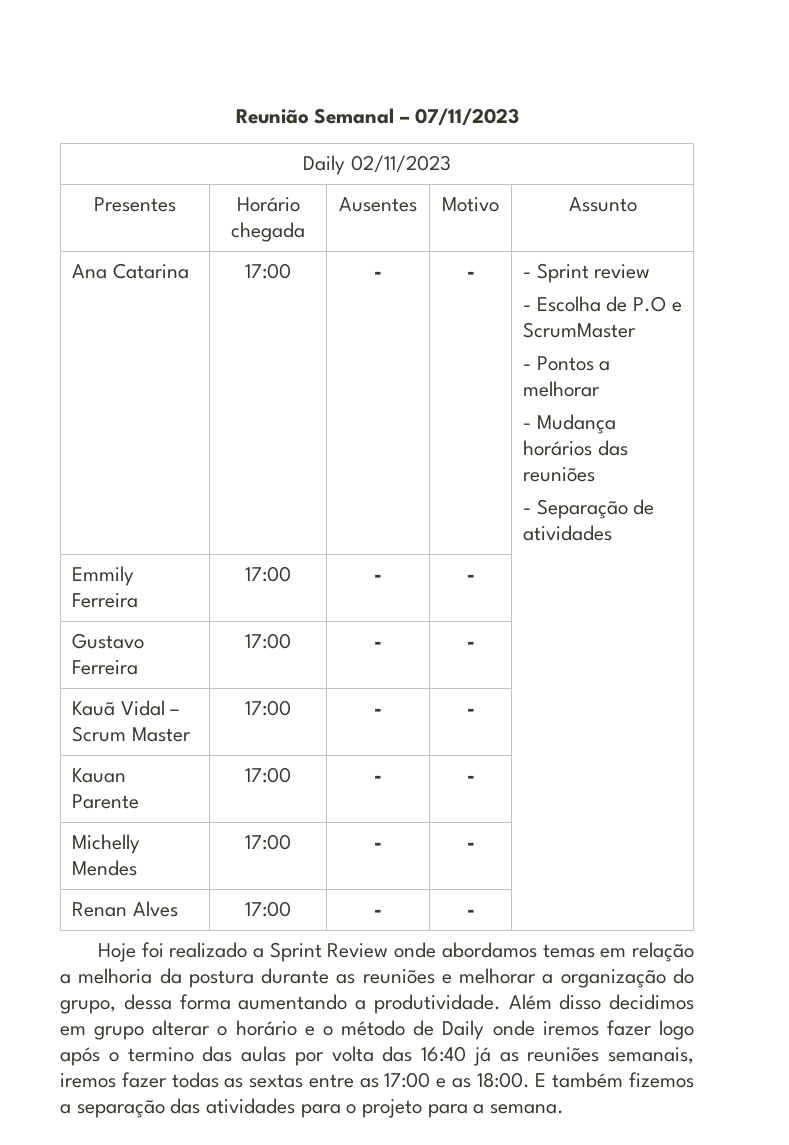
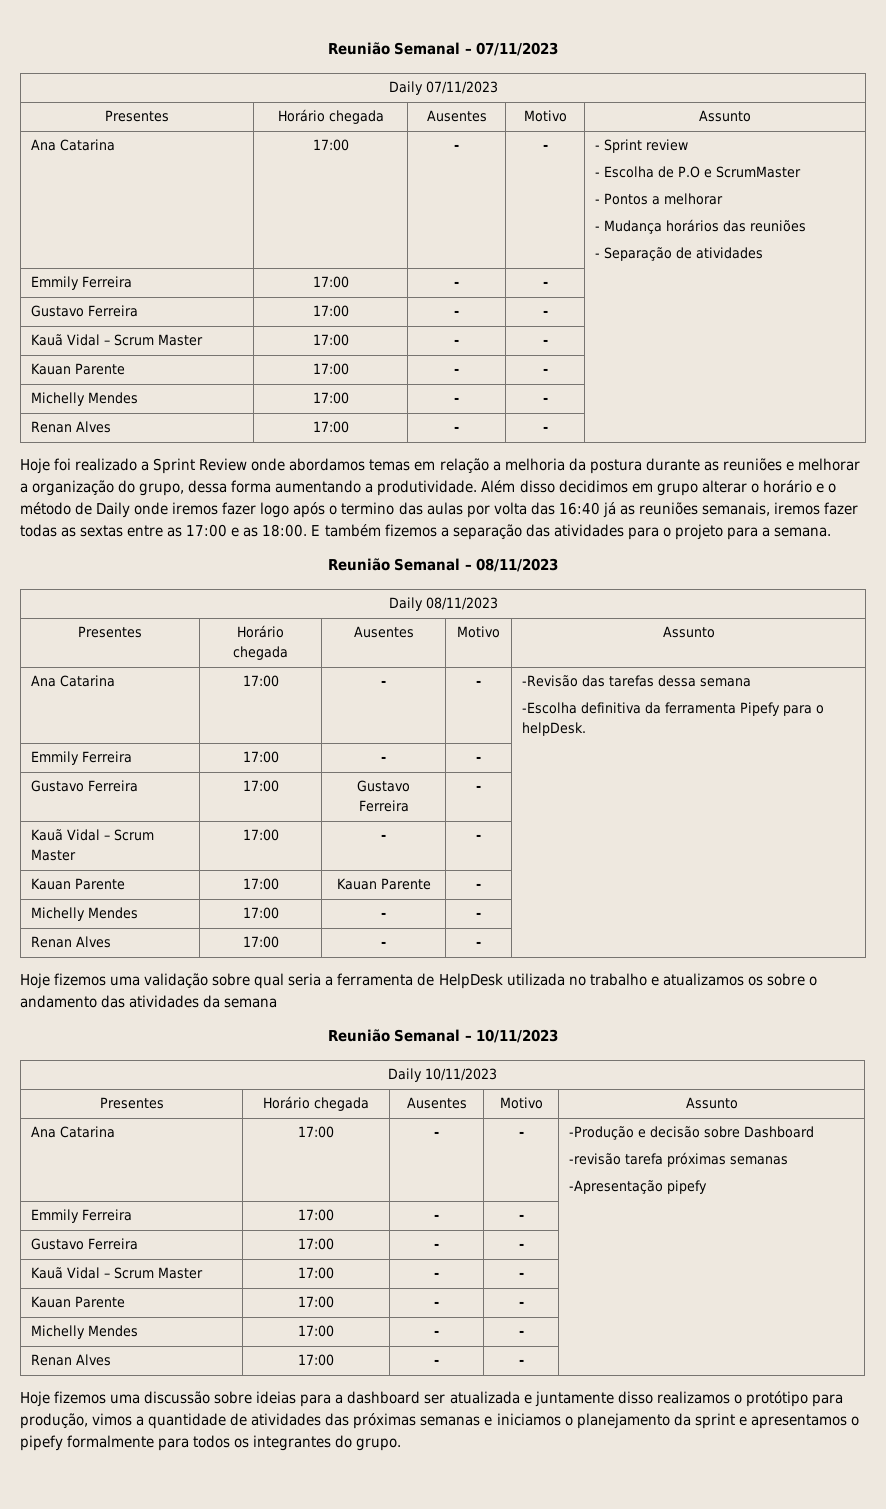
- Daily 02/11/2023
+ Daily 07/11/2023
+ Reunião Semanal – 08/11/2023
+ Daily 08/11/2023
+ Presentes | Horário chegada | Ausentes | Motivo | Assunto
+ Ana Catarina | 17:00 | - | - | -Revisão das tarefas dessa semana
+ -Escolha definitiva da ferramenta Pipefy para o helpDesk.
+ Emmily Ferreira | 17:00 | - | - |
+ Gustavo Ferreira | 17:00 | Gustavo Ferreira | - |
+ Kauã Vidal – Scrum Master | 17:00 | - | - |
+ Kauan Parente | 17:00 | Kauan Parente | - |
+ Michelly Mendes | 17:00 | - | - |
+ Renan Alves | 17:00 | - | - |
+ Hoje fizemos uma validação sobre qual seria a ferramenta de HelpDesk utilizada no trabalho e atualizamos os sobre o andamento das atividades da semana
+ Reunião Semanal – 10/11/2023
+ Daily 10/11/2023
+ Presentes | Horário chegada | Ausentes | Motivo | Assunto
+ Ana Catarina | 17:00 | - | - | -Produção e decisão sobre Dashboard
+ -revisão tarefa próximas semanas
+ -Apresentação pipefy
+ Emmily Ferreira | 17:00 | - | - |
+ Gustavo Ferreira | 17:00 | - | - |
+ Kauã Vidal – Scrum Master | 17:00 | - | - |
+ Kauan Parente | 17:00 | - | - |
+ Michelly Mendes | 17:00 | - | - |
+ Renan Alves | 17:00 | - | - |
+ Hoje fizemos uma discussão sobre ideias para a dashboard ser atualizada e juntamente disso realizamos o protótipo para produção, vimos a quantidade de atividades das próximas semanas e iniciamos o planejamento da sprint e apresentamos o pipefy formalmente para todos os integrantes do grupo.

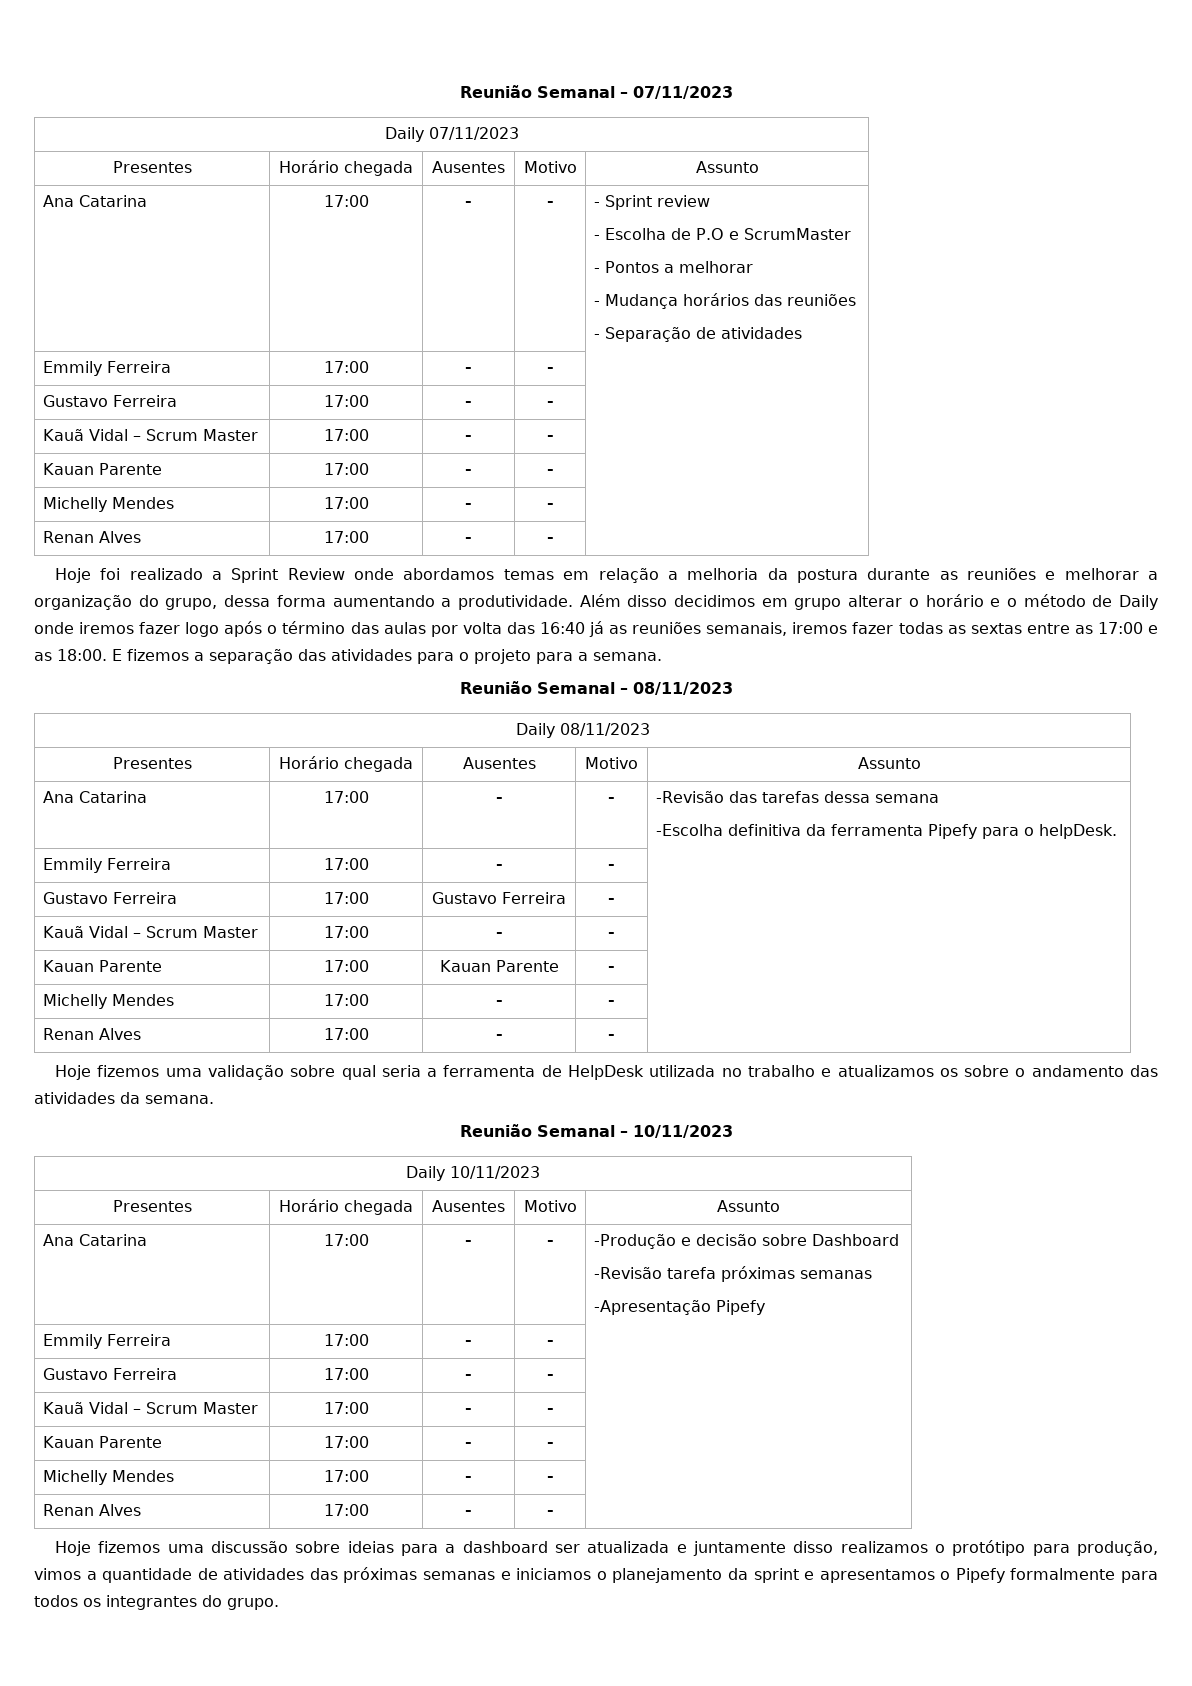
- Além disso decidimos em grupo alterar o horário e o método de Daily onde iremos fazer logo após o termino das aulas por volta das 16:40 já as reuniões semanais, iremos fazer todas as sextas entre as 17:00 e as 18:00.
+ Além disso decidimos em grupo alterar o horário e o método de Daily onde iremos fazer logo após o término das aulas por volta das 16:40 já as reuniões semanais, iremos fazer todas as sextas entre as 17:00 e as 18:00.
- E também fizemos a separação das atividades para o projeto para a semana.
+ E fizemos a separação das atividades para o projeto para a semana.
- Hoje fizemos uma validação sobre qual seria a ferramenta de HelpDesk utilizada no trabalho e atualizamos os sobre o andamento das atividades da semana
+ Hoje fizemos uma validação sobre qual seria a ferramenta de HelpDesk utilizada no trabalho e atualizamos os sobre o andamento das atividades da semana.
  Ana Catarina | 17:00 | - | - | -Produção e decisão sobre Dashboard
- -revisão tarefa próximas semanas
- -Apresentação pipefy
+ -Revisão tarefa próximas semanas
+ -Apresentação Pipefy
- Hoje fizemos uma discussão sobre ideias para a dashboard ser atualizada e juntamente disso realizamos o protótipo para produção, vimos a quantidade de atividades das próximas semanas e iniciamos o planejamento da sprint e apresentamos o pipefy formalmente para todos os integrantes do grupo.
+ Hoje fizemos uma discussão sobre ideias para a dashboard ser atualizada e juntamente disso realizamos o protótipo para produção, vimos a quantidade de atividades das próximas semanas e iniciamos o planejamento da sprint e apresentamos o Pipefy formalmente para todos os integrantes do grupo.

